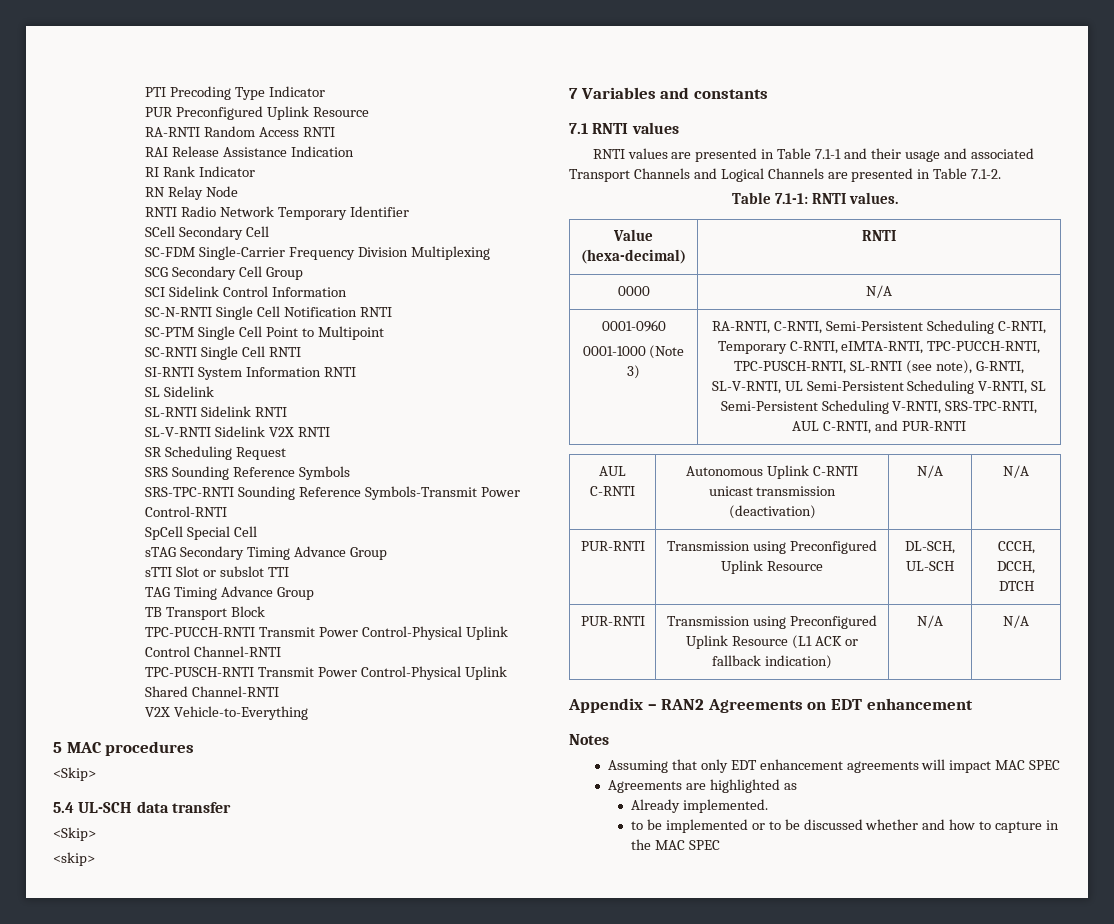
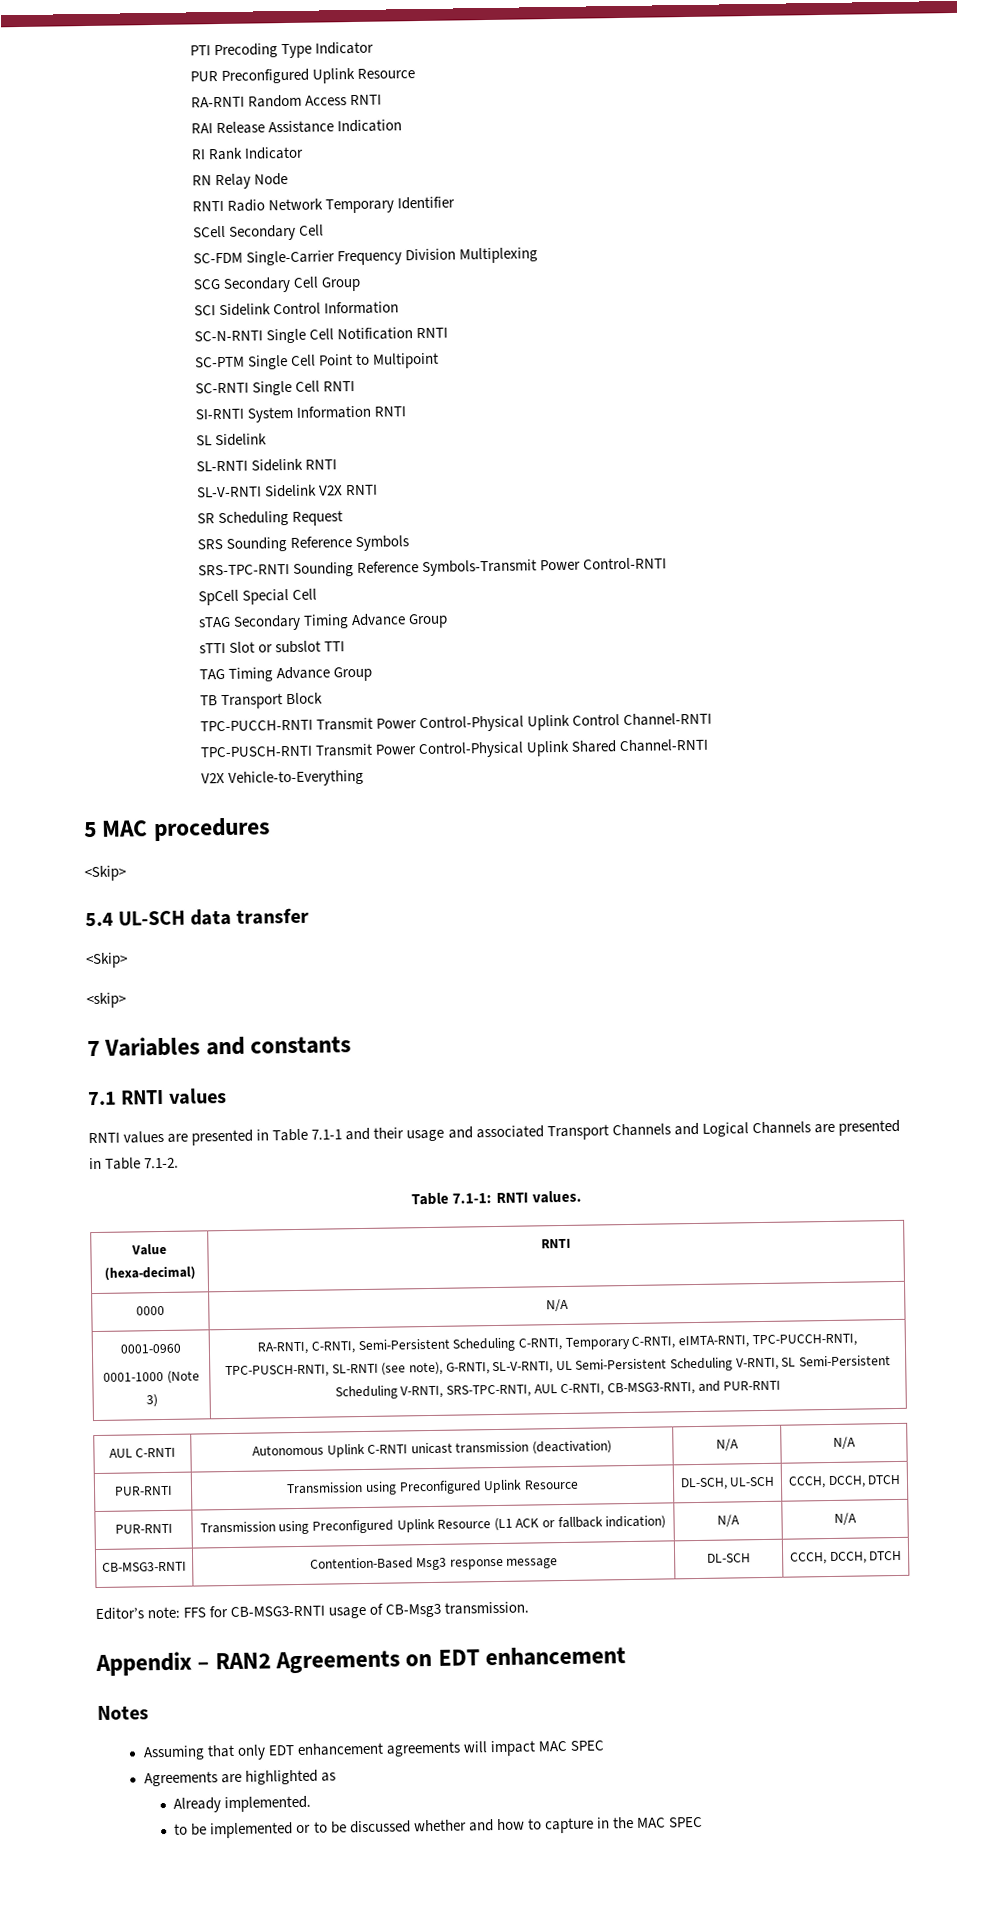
  0001-0960
- 0001-1000 (Note 3) | RA-RNTI, C-RNTI, Semi-Persistent Scheduling C-RNTI, Temporary C-RNTI, eIMTA-RNTI, TPC-PUCCH-RNTI, TPC-PUSCH-RNTI, SL-RNTI (see note), G-RNTI, SL-V-RNTI, UL Semi-Persistent Scheduling V-RNTI, SL Semi-Persistent Scheduling V-RNTI, SRS-TPC-RNTI, AUL C-RNTI, and PUR-RNTI
+ 0001-1000 (Note 3) | RA-RNTI, C-RNTI, Semi-Persistent Scheduling C-RNTI, Temporary C-RNTI, eIMTA-RNTI, TPC-PUCCH-RNTI, TPC-PUSCH-RNTI, SL-RNTI (see note), G-RNTI, SL-V-RNTI, UL Semi-Persistent Scheduling V-RNTI, SL Semi-Persistent Scheduling V-RNTI, SRS-TPC-RNTI, AUL C-RNTI, CB-MSG3-RNTI, and PUR-RNTI
+ CB-MSG3-RNTI | Contention-Based Msg3 response message | DL-SCH | CCCH, DCCH, DTCH
+ Editor’s note: FFS for CB-MSG3-RNTI usage of CB-Msg3 transmission.

